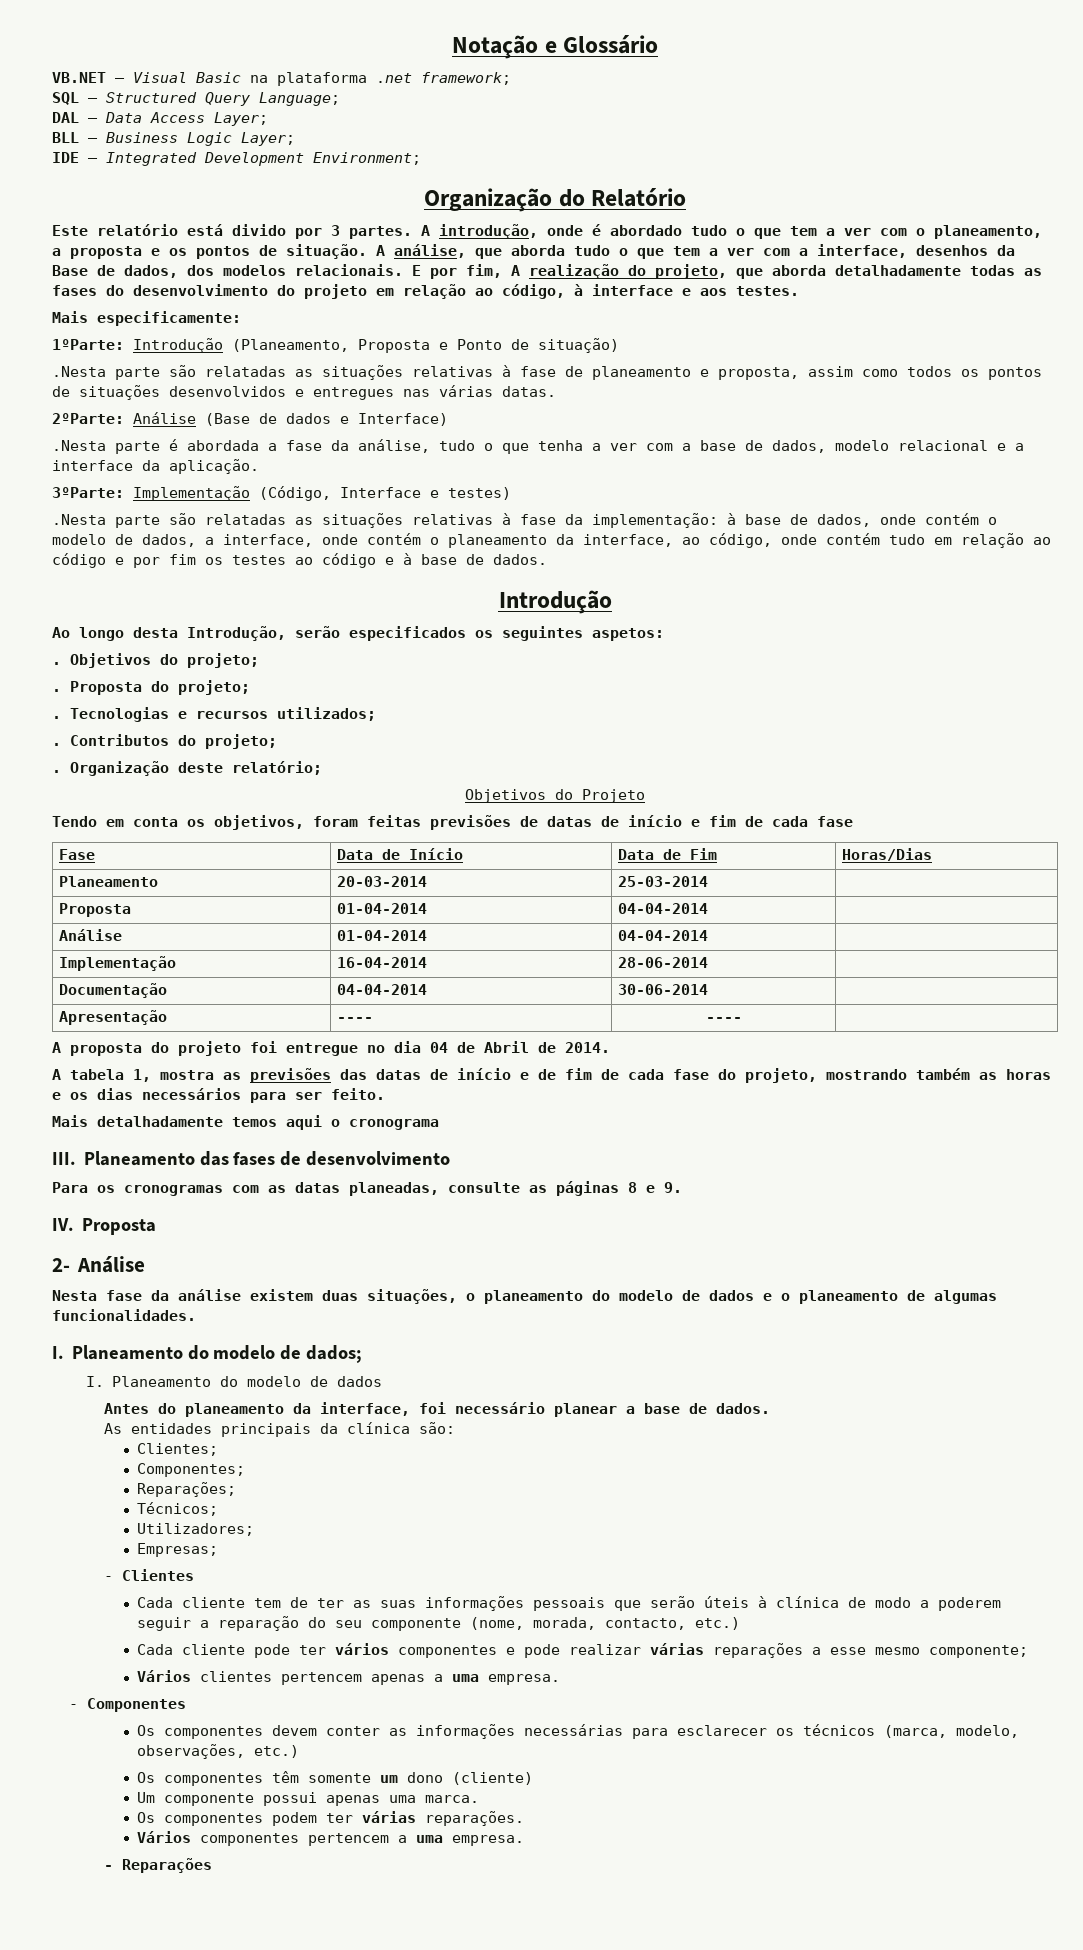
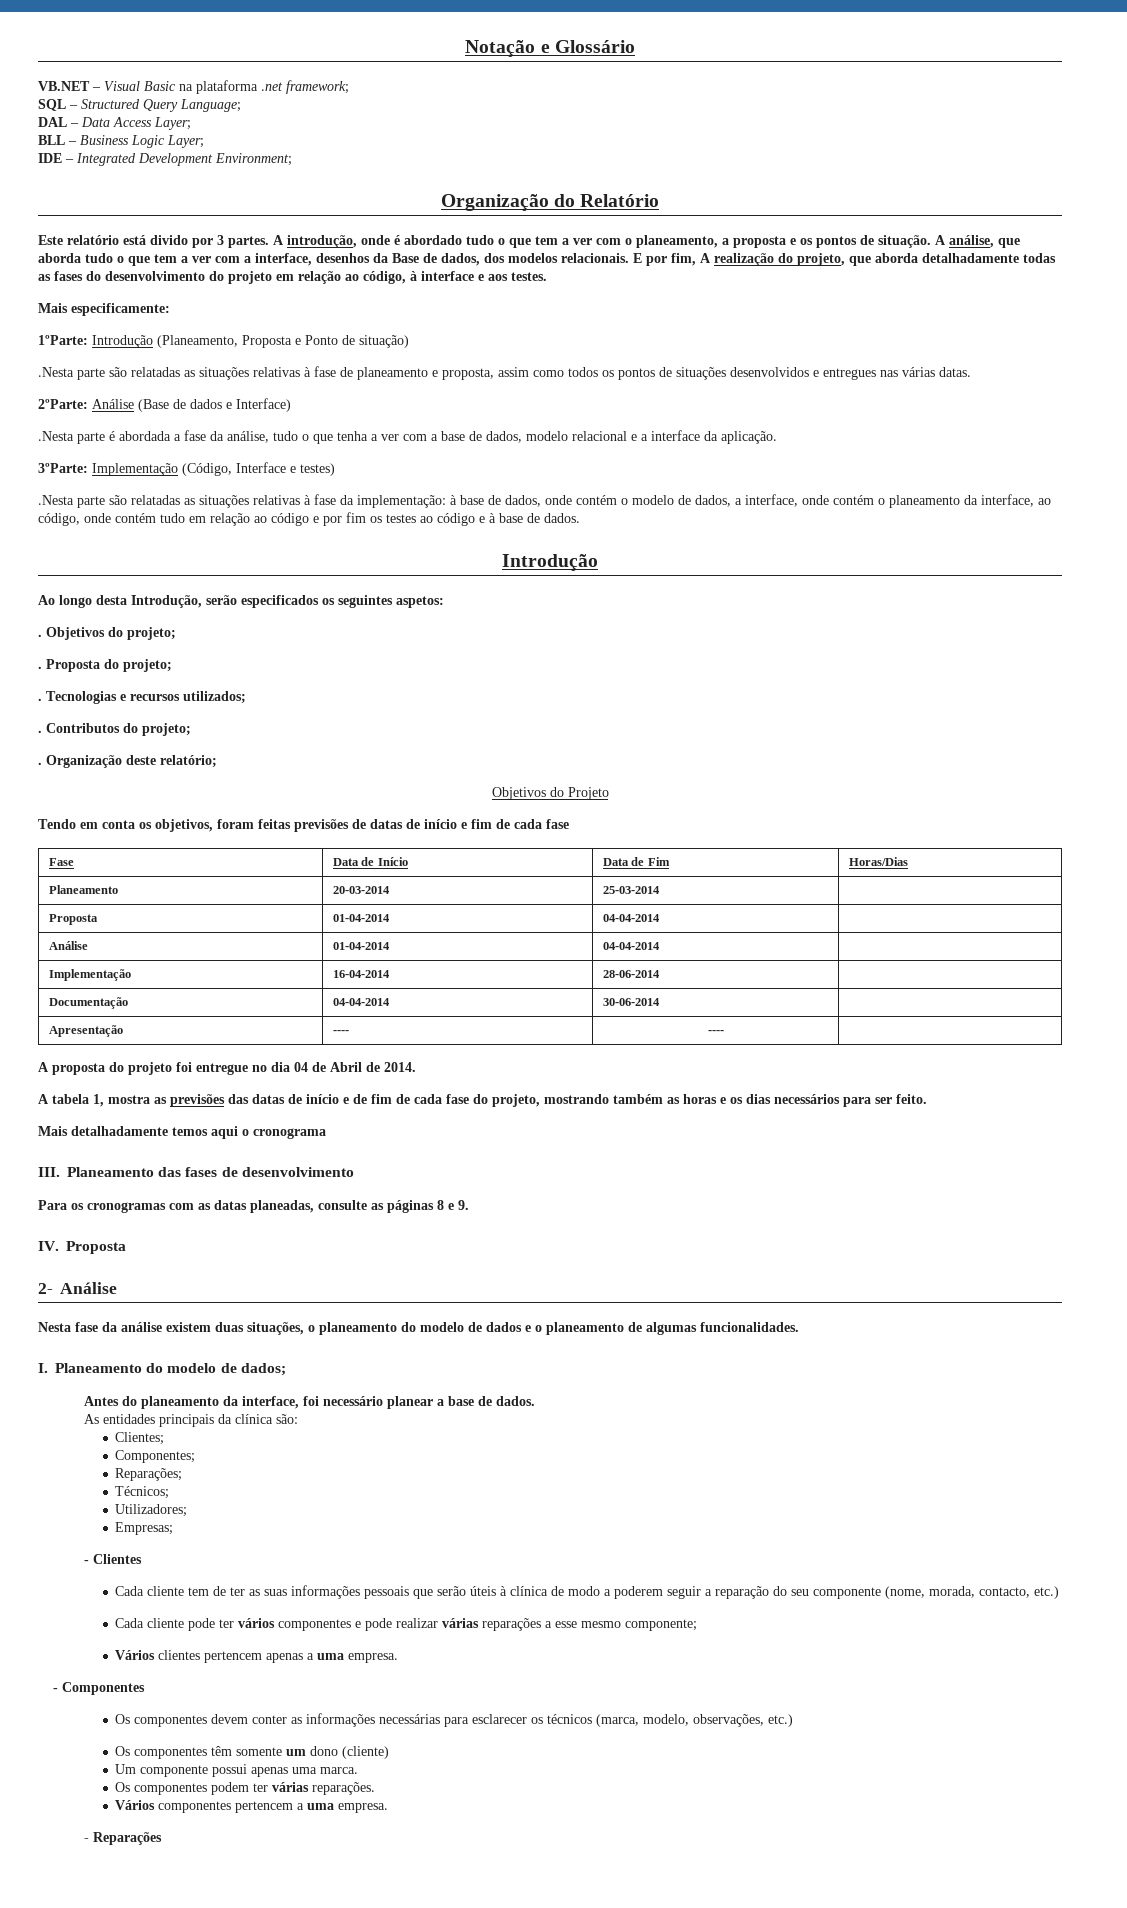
- I. Planeamento do modelo de dados

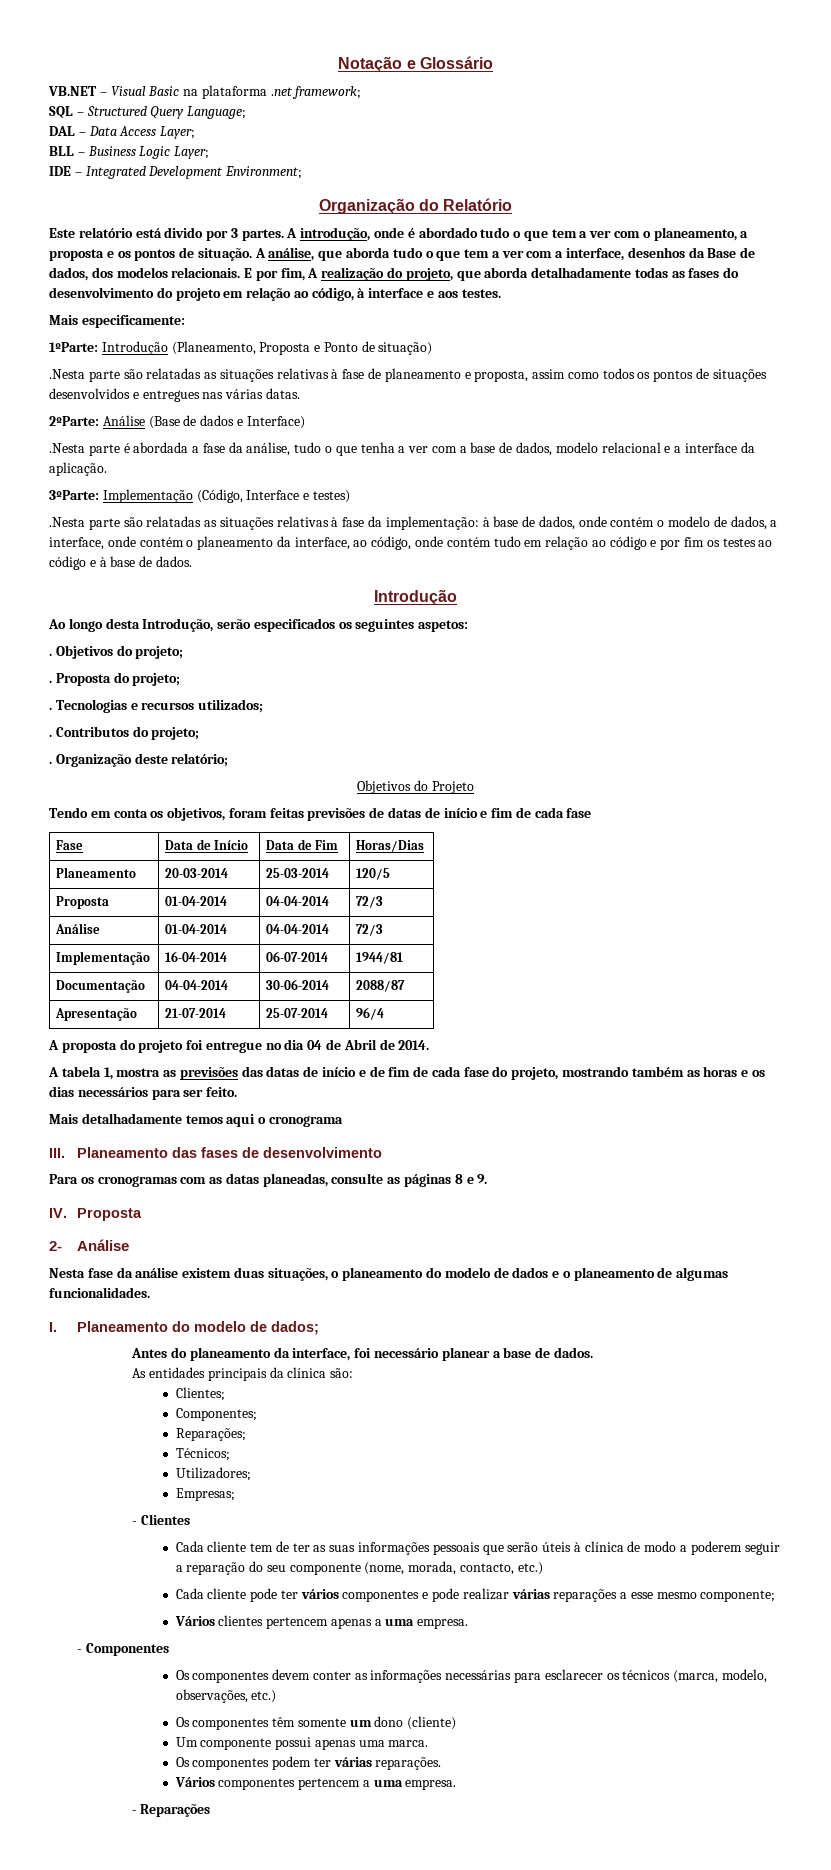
- Planeamento | 20-03-2014 | 25-03-2014 |
+ Planeamento | 20-03-2014 | 25-03-2014 | 120/5
- Proposta | 01-04-2014 | 04-04-2014 |
+ Proposta | 01-04-2014 | 04-04-2014 | 72/3
- Análise | 01-04-2014 | 04-04-2014 |
+ Análise | 01-04-2014 | 04-04-2014 | 72/3
- Implementação | 16-04-2014 | 28-06-2014 |
+ Implementação | 16-04-2014 | 06-07-2014 | 1944/81
- Documentação | 04-04-2014 | 30-06-2014 |
+ Documentação | 04-04-2014 | 30-06-2014 | 2088/87
- Apresentação | ---- | ---- |
+ Apresentação | 21-07-2014 | 25-07-2014 | 96/4

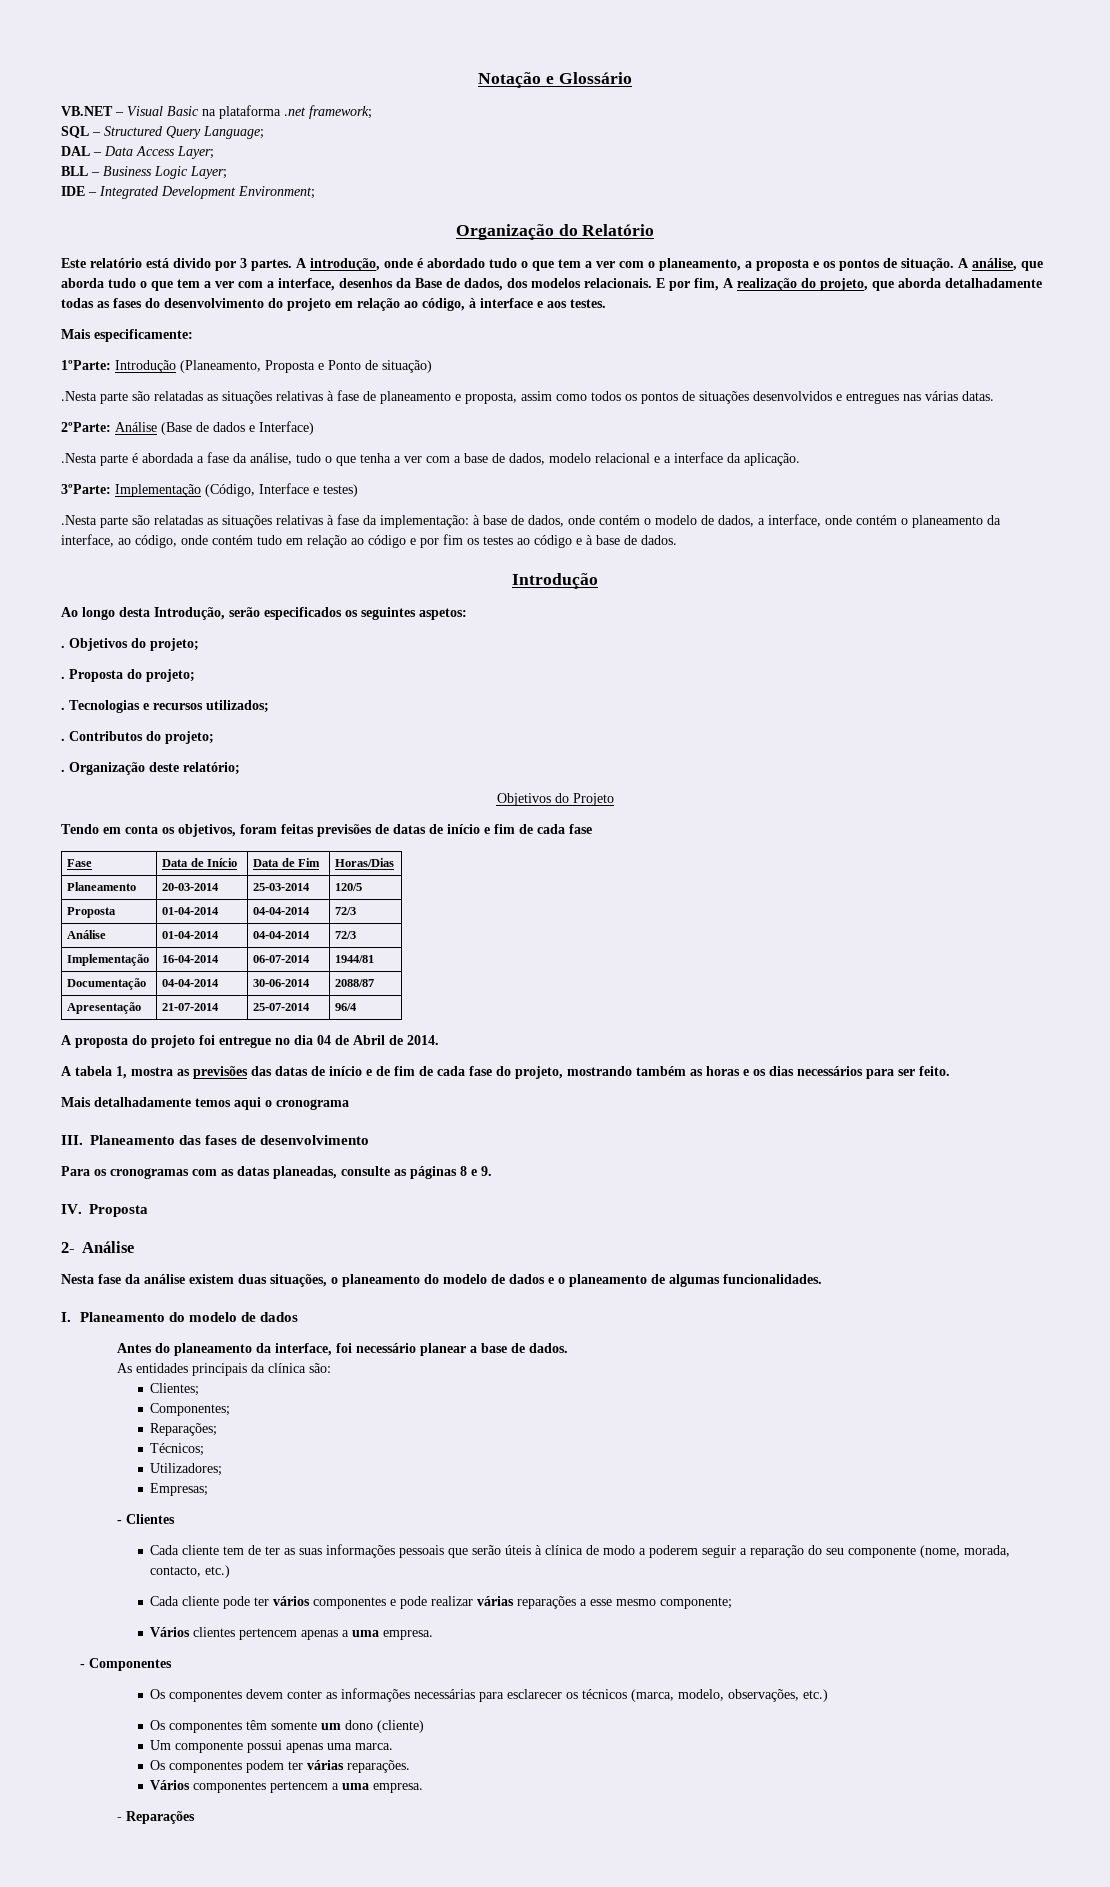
- I. Planeamento do modelo de dados;
+ I. Planeamento do modelo de dados

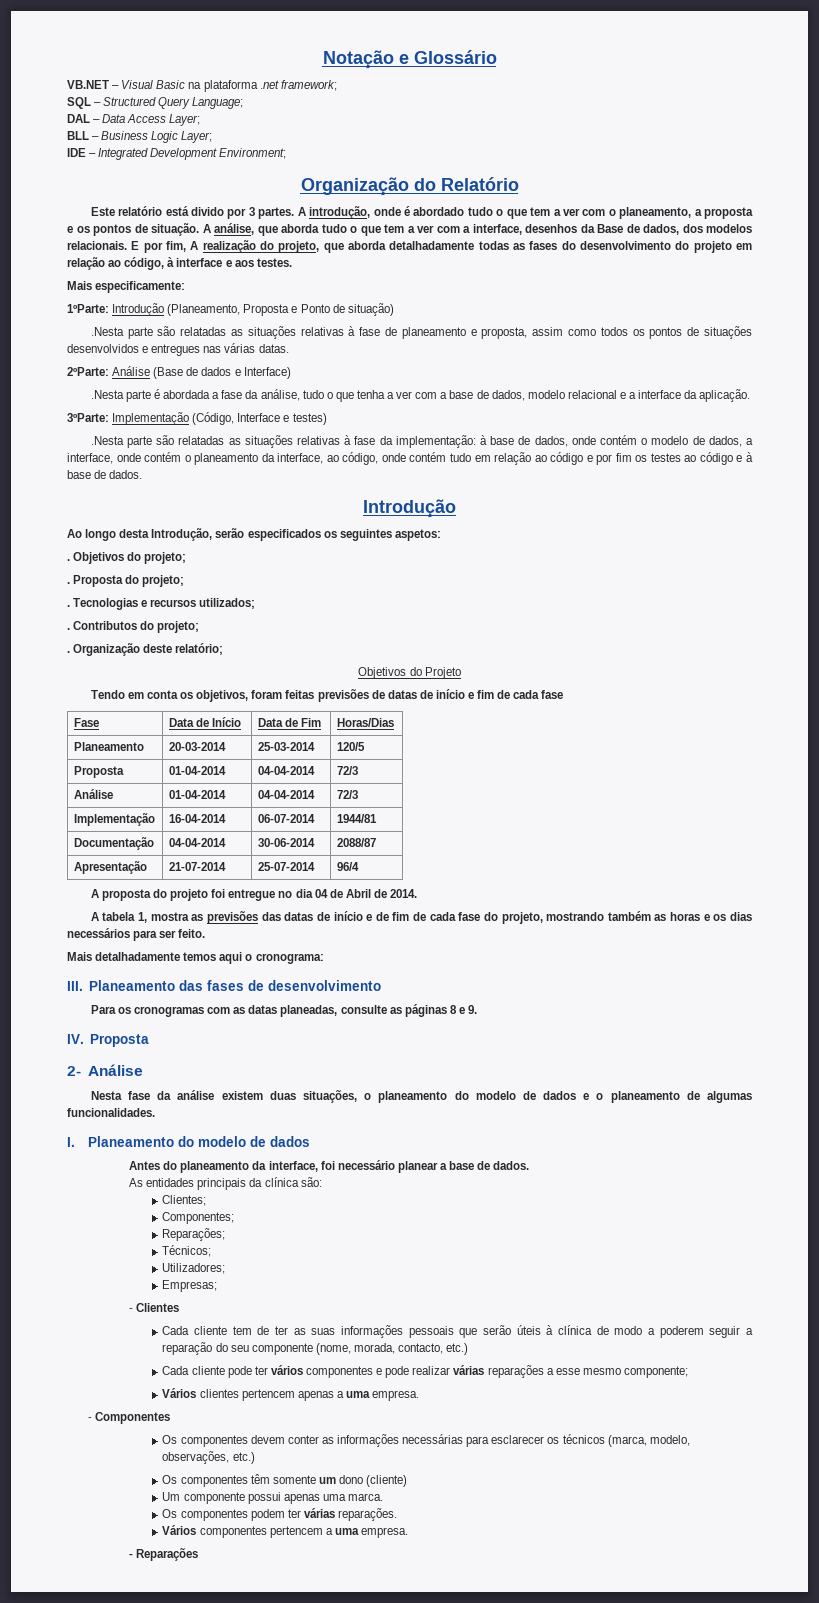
- Mais detalhadamente temos aqui o cronograma
+ Mais detalhadamente temos aqui o cronograma:

